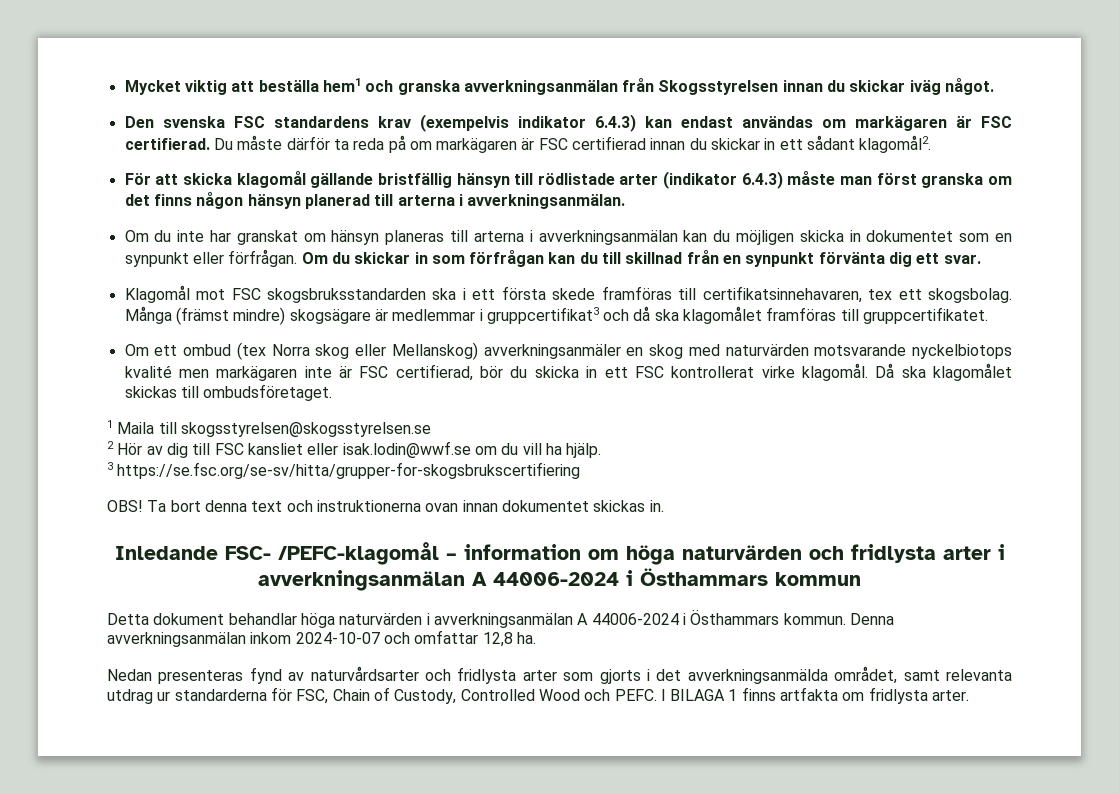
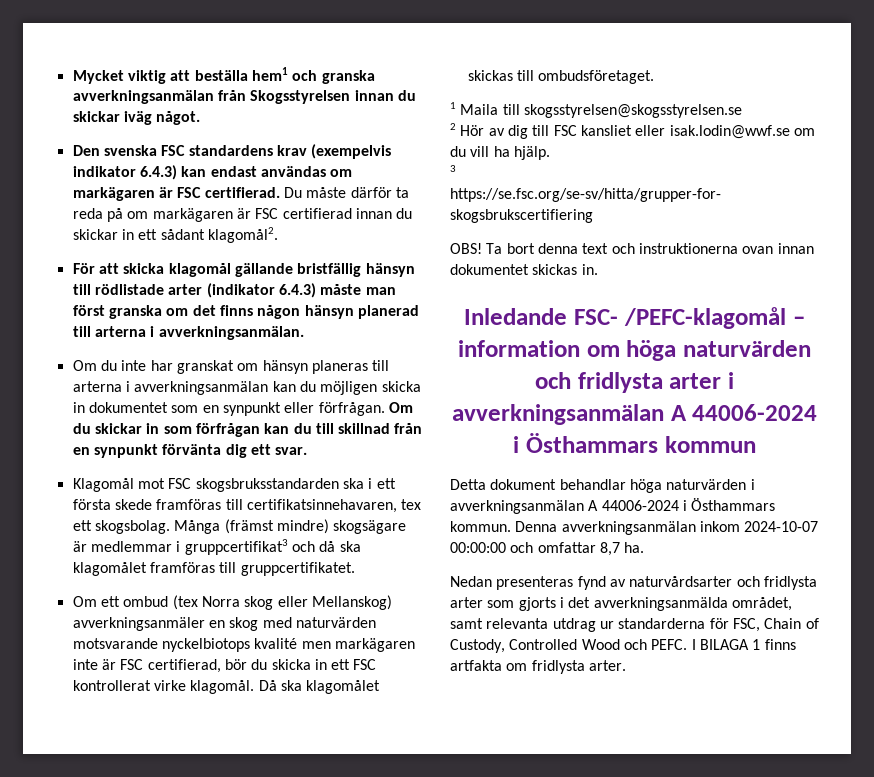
- Denna avverkningsanmälan inkom 2024-10-07 och omfattar 12,8 ha.
+ Denna avverkningsanmälan inkom 2024-10-07 00:00:00 och omfattar 8,7 ha.

